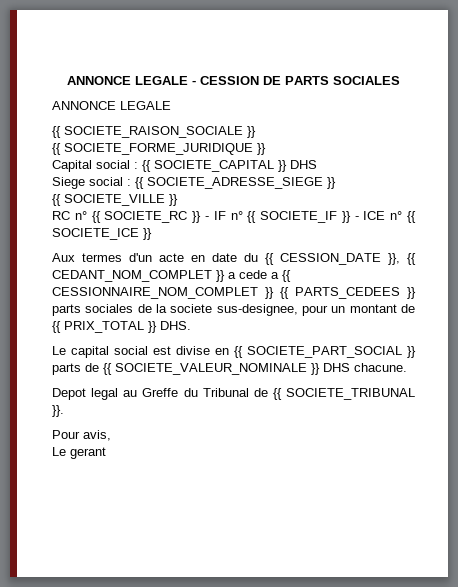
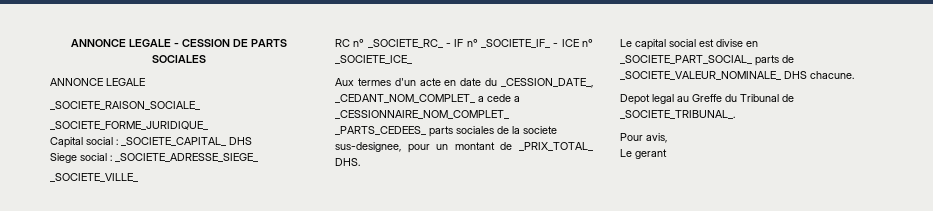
- {{ SOCIETE_RAISON_SOCIALE }}
- {{ SOCIETE_FORME_JURIDIQUE }}
+ _SOCIETE_RAISON_SOCIALE_
+ _SOCIETE_FORME_JURIDIQUE_
- Capital social : {{ SOCIETE_CAPITAL }} DHS
+ Capital social : _SOCIETE_CAPITAL_ DHS
- Siege social : {{ SOCIETE_ADRESSE_SIEGE }}
- {{ SOCIETE_VILLE }}
- RC n° {{ SOCIETE_RC }} - IF n° {{ SOCIETE_IF }} - ICE n° {{ SOCIETE_ICE }}
+ Siege social : _SOCIETE_ADRESSE_SIEGE_
+ _SOCIETE_VILLE_
+ RC n° _SOCIETE_RC_ - IF n° _SOCIETE_IF_ - ICE n° _SOCIETE_ICE_
- Aux termes d'un acte en date du {{ CESSION_DATE }}, {{ CEDANT_NOM_COMPLET }} a cede a {{ CESSIONNAIRE_NOM_COMPLET }} {{ PARTS_CEDEES }} parts sociales de la societe sus-designee, pour un montant de {{ PRIX_TOTAL }} DHS.
+ Aux termes d'un acte en date du _CESSION_DATE_, _CEDANT_NOM_COMPLET_ a cede a _CESSIONNAIRE_NOM_COMPLET_ _PARTS_CEDEES_ parts sociales de la societe sus-designee, pour un montant de _PRIX_TOTAL_ DHS.
- Le capital social est divise en {{ SOCIETE_PART_SOCIAL }} parts de {{ SOCIETE_VALEUR_NOMINALE }} DHS chacune.
+ Le capital social est divise en _SOCIETE_PART_SOCIAL_ parts de _SOCIETE_VALEUR_NOMINALE_ DHS chacune.
- Depot legal au Greffe du Tribunal de {{ SOCIETE_TRIBUNAL }}.
+ Depot legal au Greffe du Tribunal de _SOCIETE_TRIBUNAL_.

